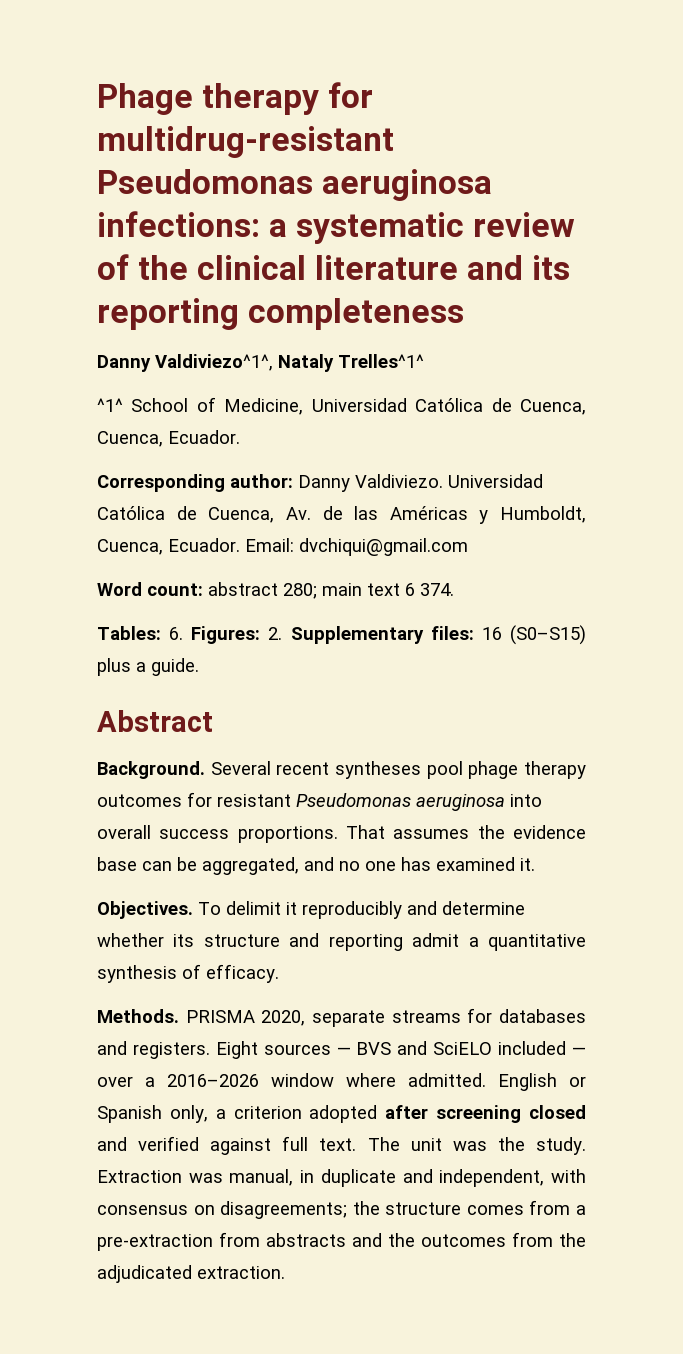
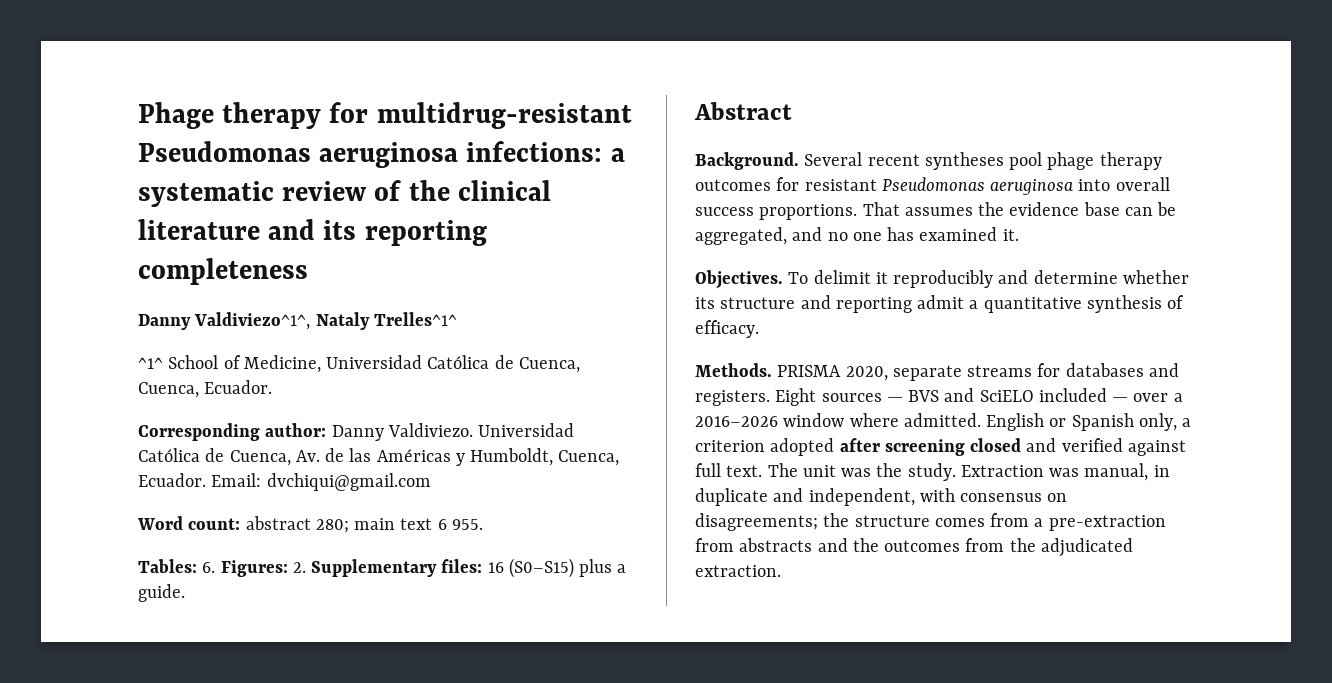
- Word count: abstract 280; main text 6 374.
+ Word count: abstract 280; main text 6 955.

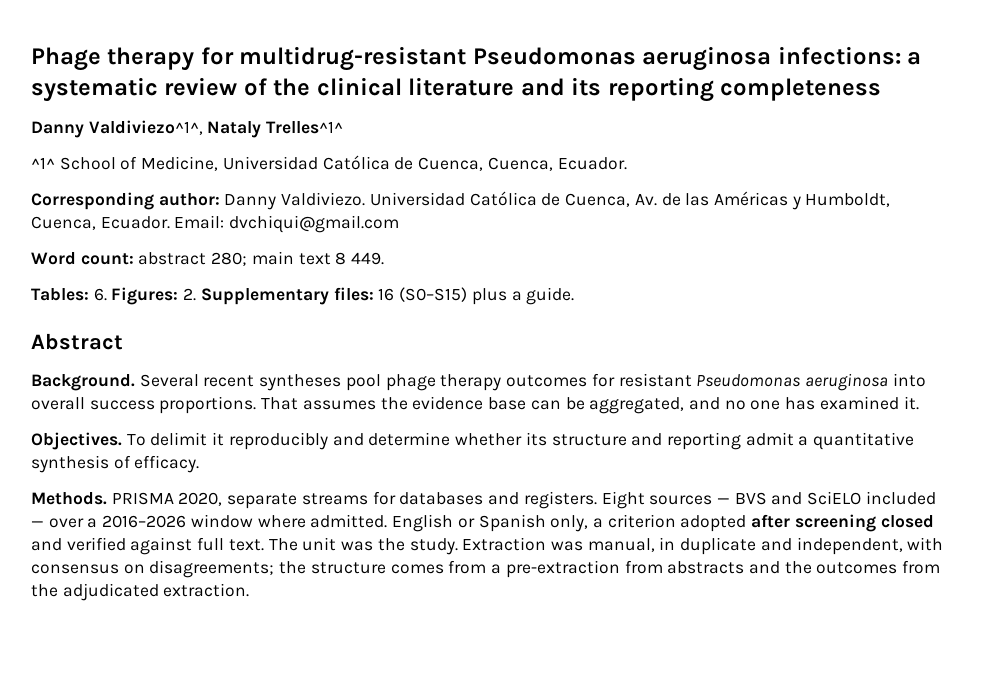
- Word count: abstract 280; main text 6 955.
+ Word count: abstract 280; main text 8 449.

